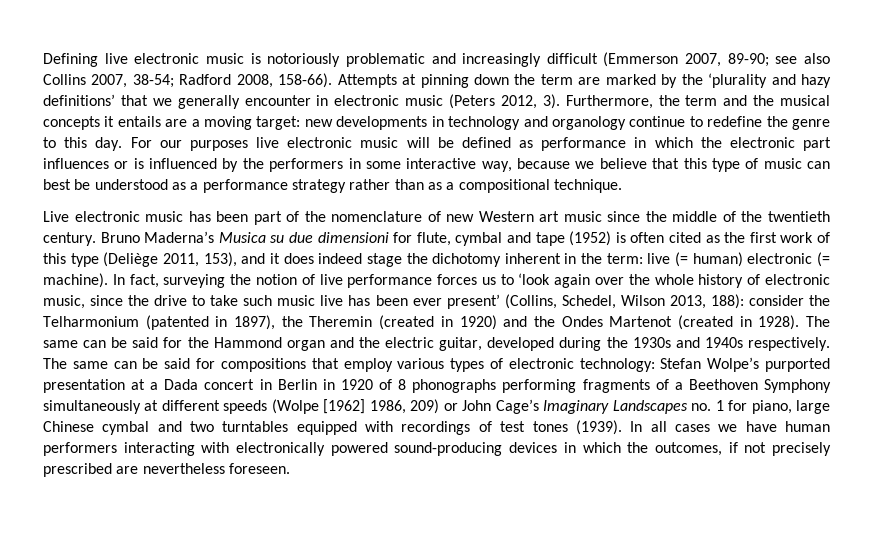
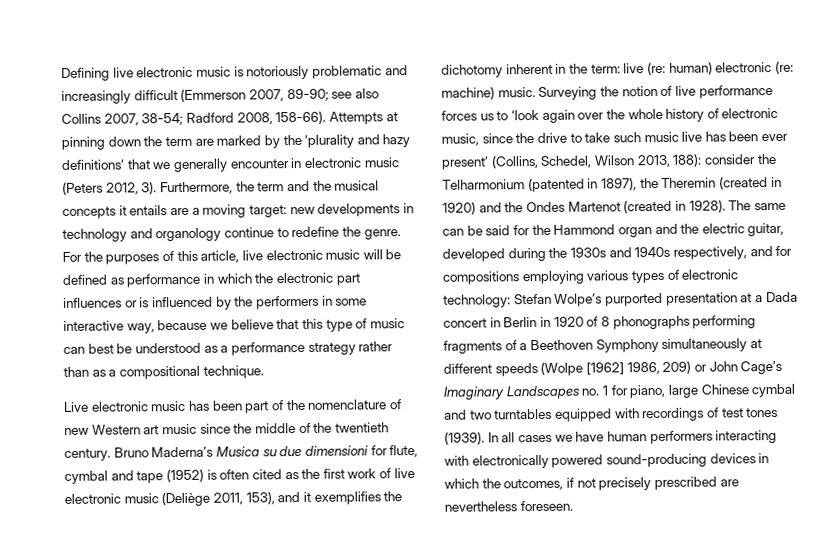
- new developments in technology and organology continue to redefine the genre to this day. For our purposes live electronic music will be defined as performance in which the electronic part influences or is influenced by the performers in some interactive way, because we believe that this type of music can best be understood as a performance strategy rather than as a compositional technique.
+ new developments in technology and organology continue to redefine the genre. For the purposes of this article, live electronic music will be defined as performance in which the electronic part influences or is influenced by the performers in some interactive way, because we believe that this type of music can best be understood as a performance strategy rather than as a compositional technique.
- Bruno Maderna’s Musica su due dimensioni for flute, cymbal and tape (1952) is often cited as the first work of this type (Deliège 2011, 153), and it does indeed stage the dichotomy inherent in the term:
+ Bruno Maderna’s Musica su due dimensioni for flute, cymbal and tape (1952) is often cited as the first work of live electronic music (Deliège 2011, 153), and it exemplifies the dichotomy inherent in the term:
- live (= human) electronic (= machine). In fact, surveying the notion of live performance forces us to ‘look again over the whole history of electronic music, since the drive to take such music live has been ever present’ (Collins, Schedel, Wilson 2013, 188):
+ live (re: human) electronic (re: machine) music. Surveying the notion of live performance forces us to ‘look again over the whole history of electronic music, since the drive to take such music live has been ever present’ (Collins, Schedel, Wilson 2013, 188):
- The same can be said for the Hammond organ and the electric guitar, developed during the 1930s and 1940s respectively. The same can be said for compositions that employ various types of electronic technology:
+ The same can be said for the Hammond organ and the electric guitar, developed during the 1930s and 1940s respectively, and for compositions employing various types of electronic technology:

